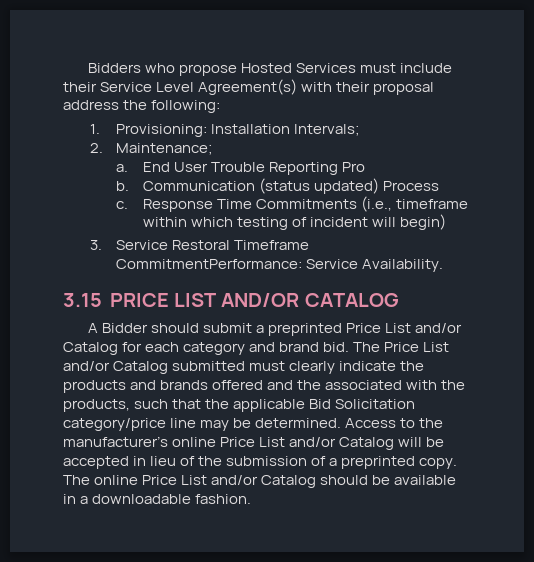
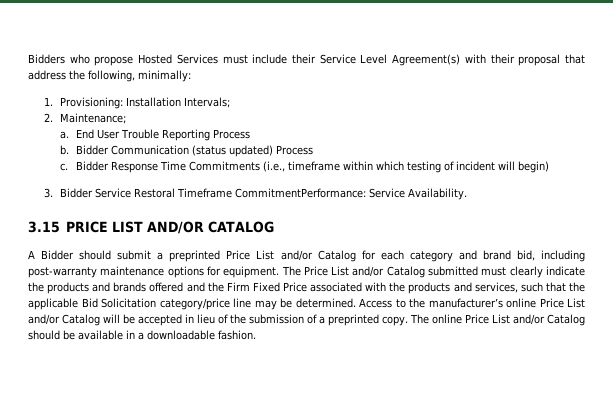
- Bidders who propose Hosted Services must include their Service Level Agreement(s) with their proposal address the following:
+ Bidders who propose Hosted Services must include their Service Level Agreement(s) with their proposal that address the following, minimally:
- End User Trouble Reporting Pro
+ End User Trouble Reporting Process
- Communication (status updated) Process
+ Bidder Communication (status updated) Process
- Response Time Commitments (i.e., timeframe within which testing of incident will begin)
+ Bidder Response Time Commitments (i.e., timeframe within which testing of incident will begin)
- 3. Service Restoral Timeframe CommitmentPerformance: Service Availability.
+ 3. Bidder Service Restoral Timeframe CommitmentPerformance: Service Availability.
- A Bidder should submit a preprinted Price List and/or Catalog for each category and brand bid.
+ A Bidder should submit a preprinted Price List and/or Catalog for each category and brand bid, including post-warranty maintenance options for equipment.
- The Price List and/or Catalog submitted must clearly indicate the products and brands offered and the associated with the products, such that the applicable Bid Solicitation category/price line may be determined.
+ The Price List and/or Catalog submitted must clearly indicate the products and brands offered and the Firm Fixed Price associated with the products and services, such that the applicable Bid Solicitation category/price line may be determined.

